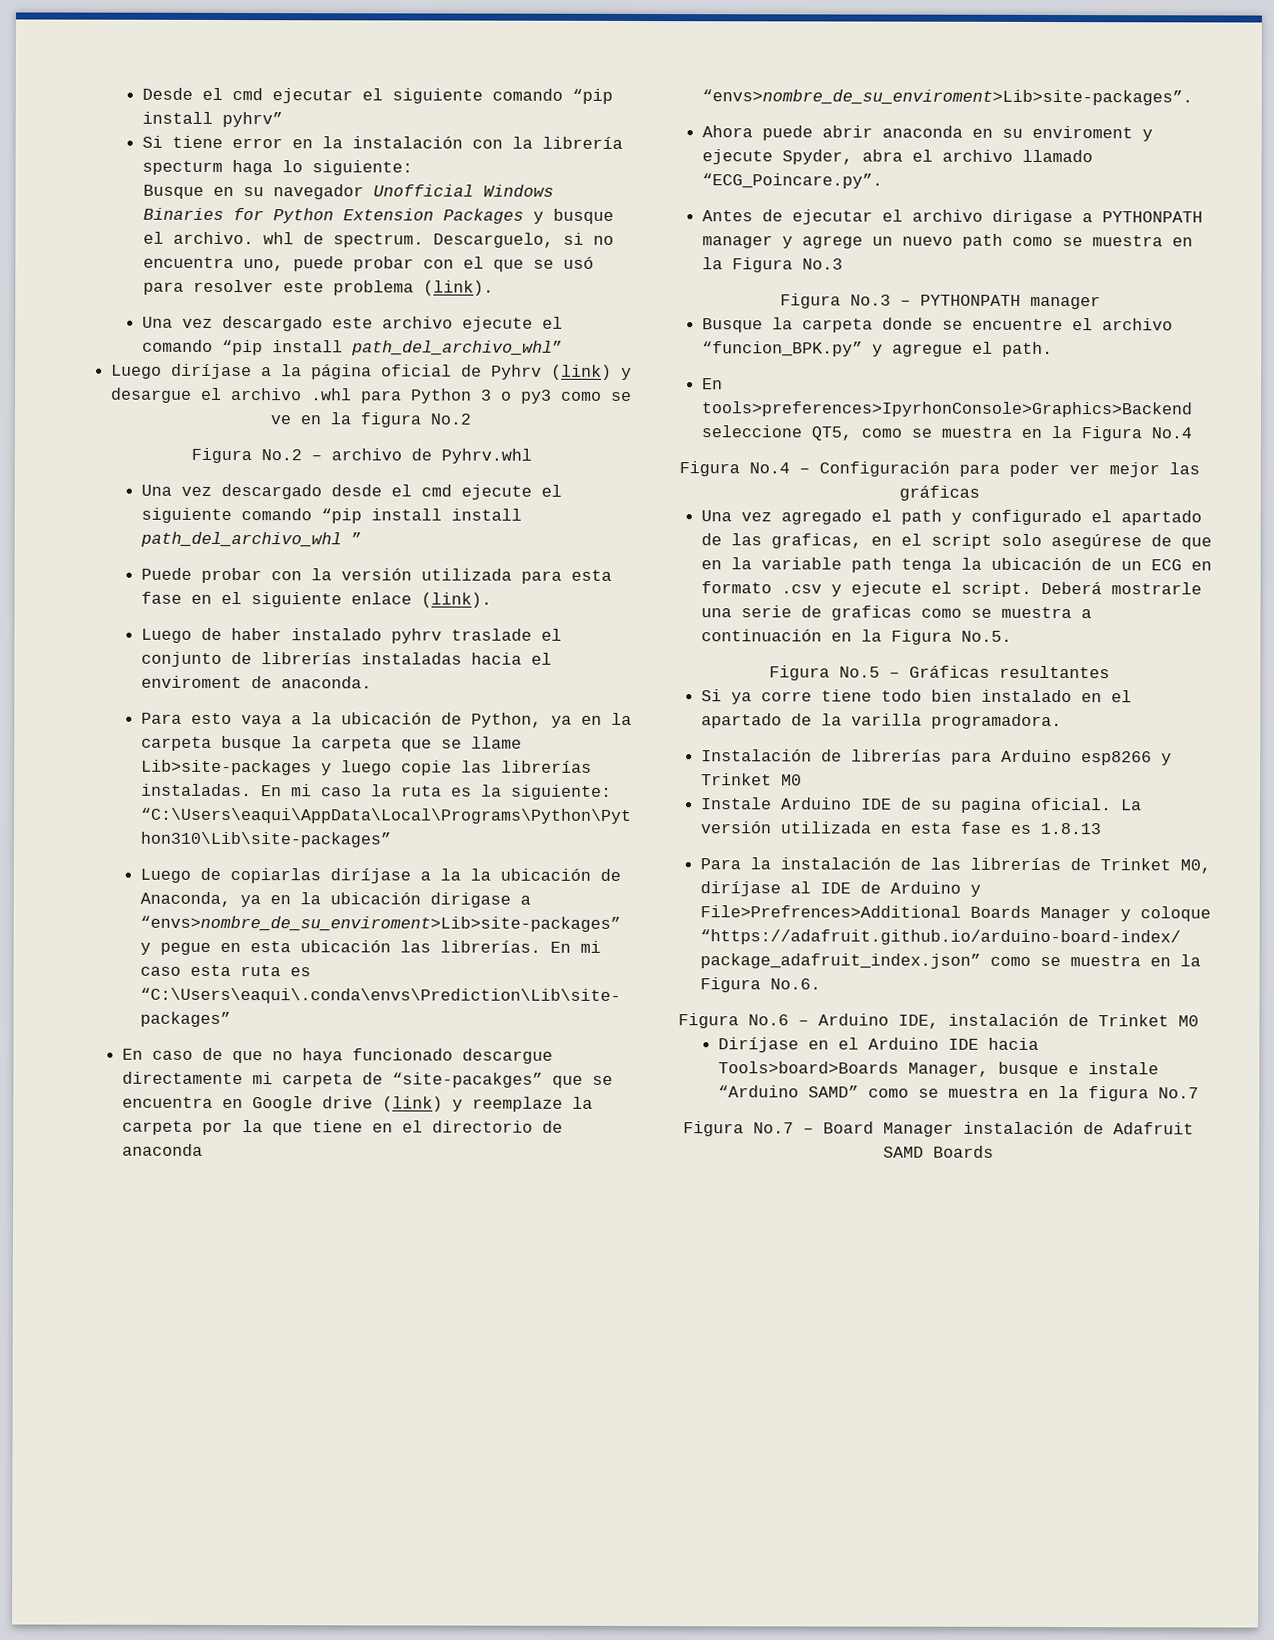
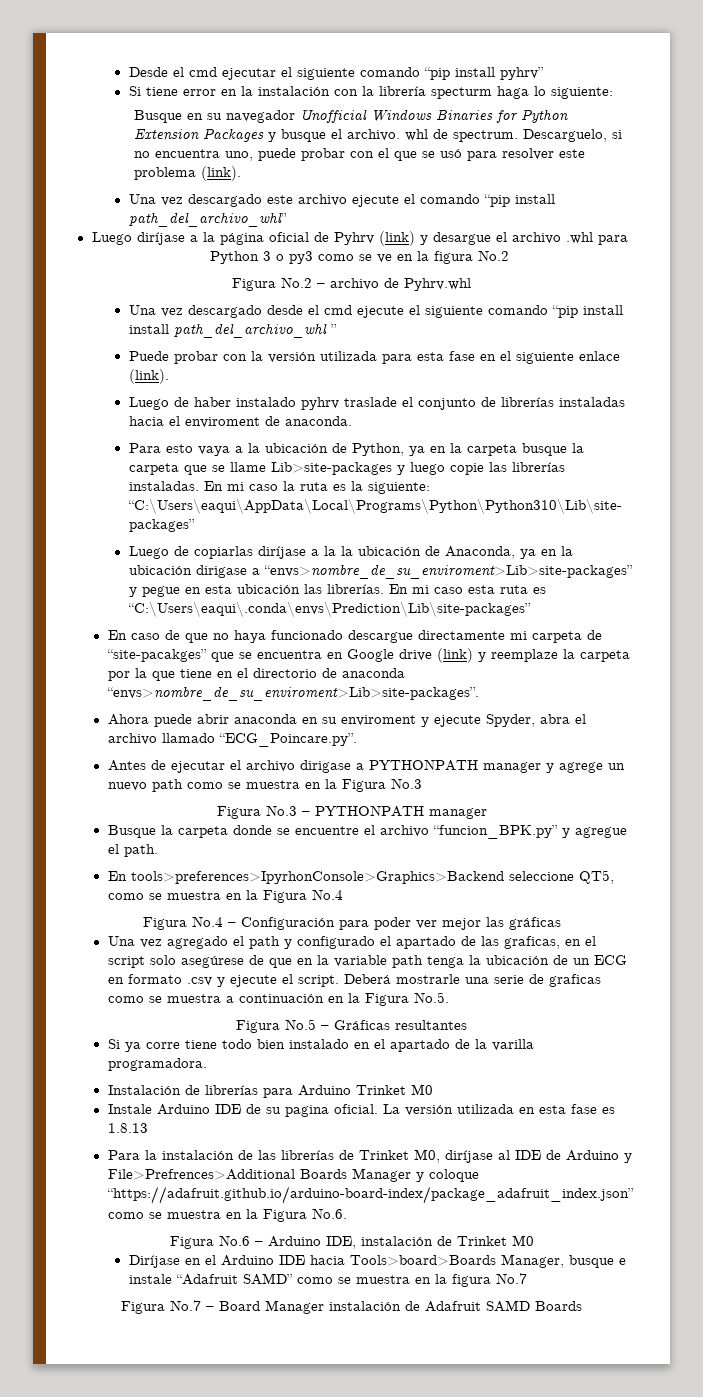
- Instalación de librerías para Arduino esp8266 y Trinket M0
+ Instalación de librerías para Arduino Trinket M0
- Diríjase en el Arduino IDE hacia Tools>board>Boards Manager, busque e instale “Arduino SAMD” como se muestra en la figura No.7
+ Diríjase en el Arduino IDE hacia Tools>board>Boards Manager, busque e instale “Adafruit SAMD” como se muestra en la figura No.7

